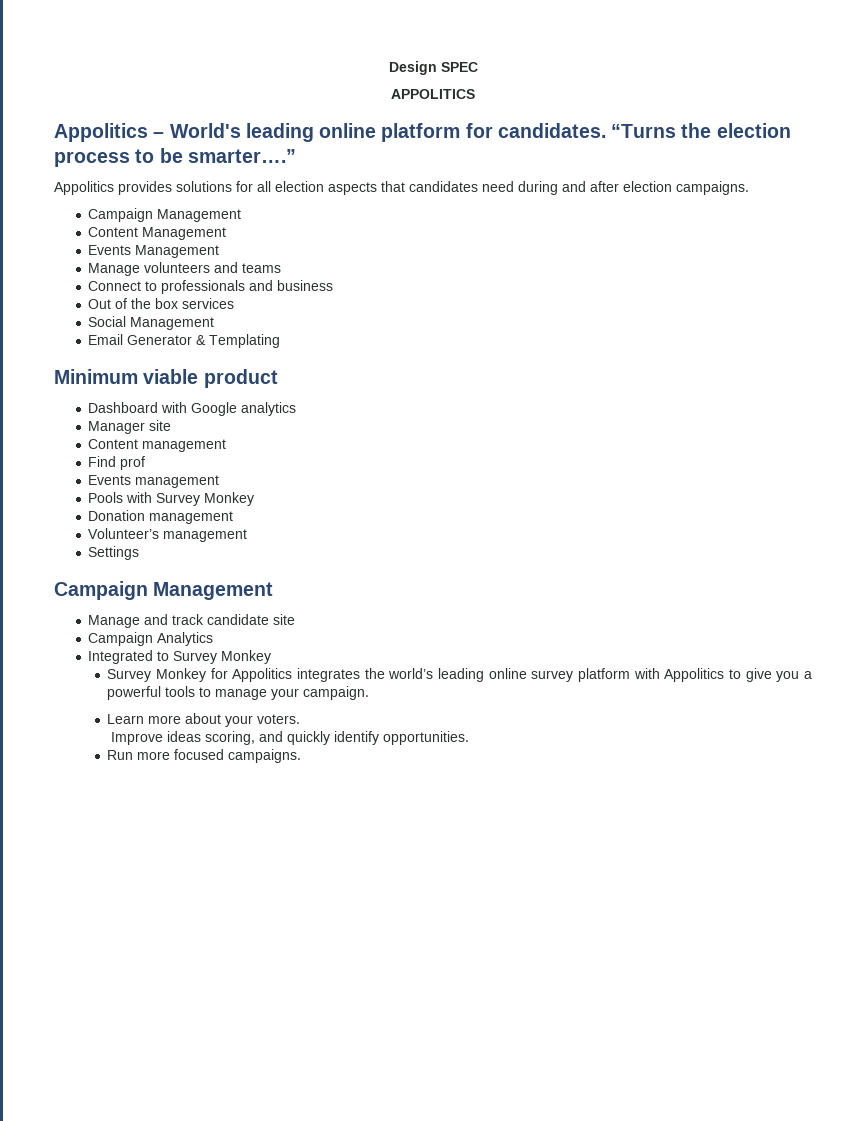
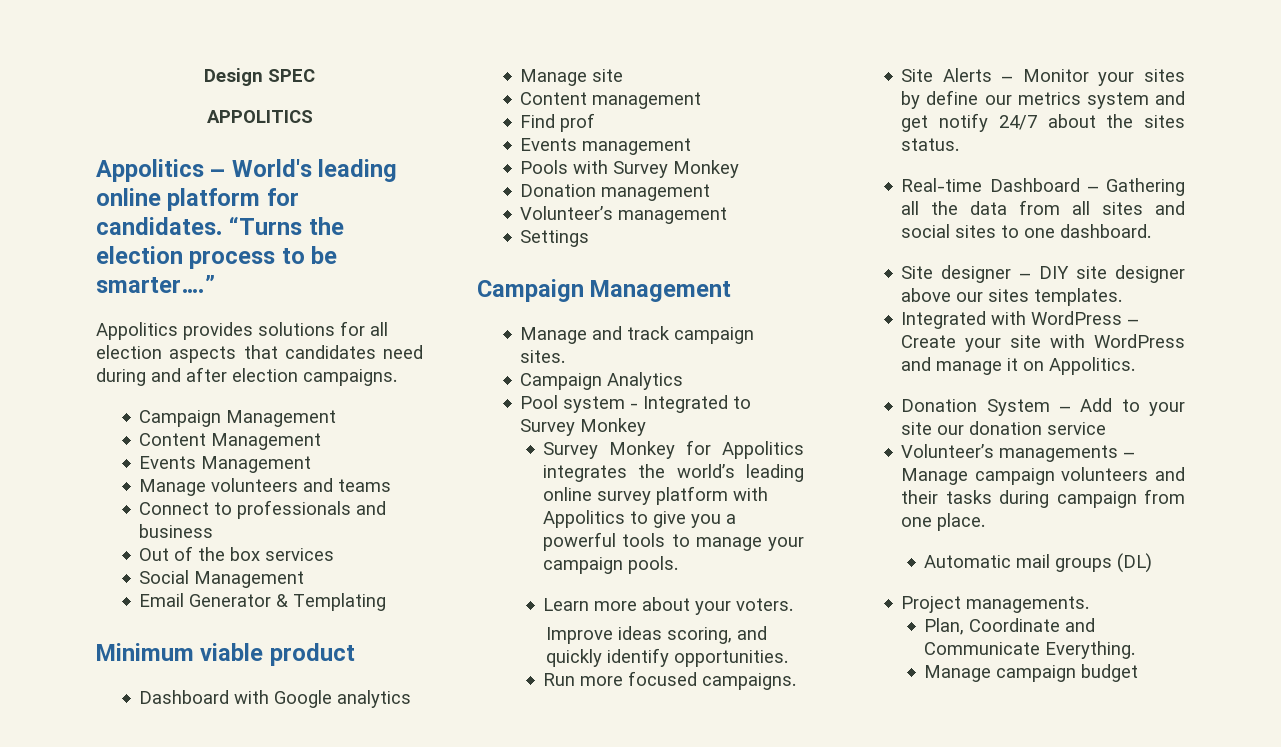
- Manager site
+ Manage site
- Manage and track candidate site
+ Manage and track campaign sites.
- Integrated to Survey Monkey
+ Pool system - Integrated to Survey Monkey
- Survey Monkey for Appolitics integrates the world’s leading online survey platform with Appolitics to give you a powerful tools to manage your campaign.
+ Survey Monkey for Appolitics integrates the world’s leading online survey platform with Appolitics to give you a powerful tools to manage your campaign pools.
+ Site Alerts – Monitor your sites by define our metrics system and get notify 24/7 about the sites status.
+ Real-time Dashboard – Gathering all the data from all sites and social sites to one dashboard.
+ Site designer – DIY site designer above our sites templates.
+ Integrated with WordPress – Create your site with WordPress and manage it on Appolitics.
+ Donation System – Add to your site our donation service
+ Volunteer’s managements – Manage campaign volunteers and their tasks during campaign from one place.
+ Automatic mail groups (DL)
+ Project managements.
+ Plan, Coordinate and Communicate Everything.
+ Manage campaign budget

